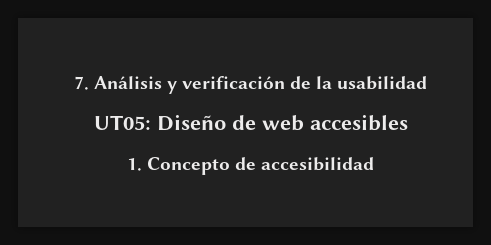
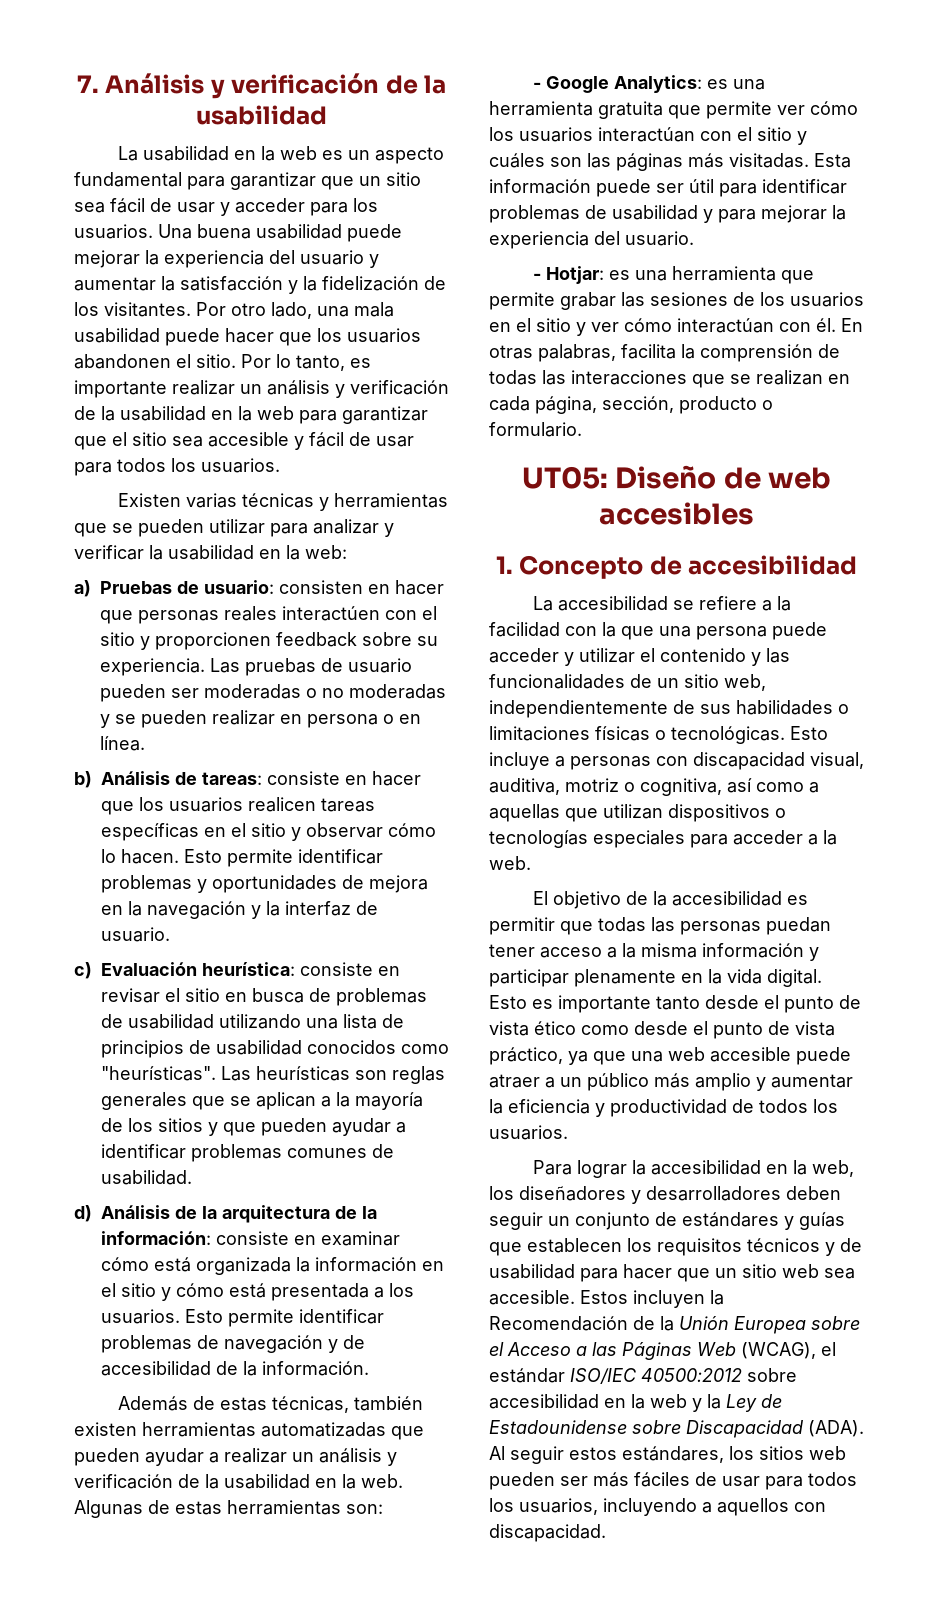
+ La usabilidad en la web es un aspecto fundamental para garantizar que un sitio sea fácil de usar y acceder para los usuarios. Una buena usabilidad puede mejorar la experiencia del usuario y aumentar la satisfacción y la fidelización de los visitantes. Por otro lado, una mala usabilidad puede hacer que los usuarios abandonen el sitio. Por lo tanto, es importante realizar un análisis y verificación de la usabilidad en la web para garantizar que el sitio sea accesible y fácil de usar para todos los usuarios.
+ Existen varias técnicas y herramientas que se pueden utilizar para analizar y verificar la usabilidad en la web:
+ a) Pruebas de usuario: consisten en hacer que personas reales interactúen con el sitio y proporcionen feedback sobre su experiencia. Las pruebas de usuario pueden ser moderadas o no moderadas y se pueden realizar en persona o en línea.
+ b) Análisis de tareas: consiste en hacer que los usuarios realicen tareas específicas en el sitio y observar cómo lo hacen. Esto permite identificar problemas y oportunidades de mejora en la navegación y la interfaz de usuario.
+ c) Evaluación heurística: consiste en revisar el sitio en busca de problemas de usabilidad utilizando una lista de principios de usabilidad conocidos como "heurísticas". Las heurísticas son reglas generales que se aplican a la mayoría de los sitios y que pueden ayudar a identificar problemas comunes de usabilidad.
+ d) Análisis de la arquitectura de la información: consiste en examinar cómo está organizada la información en el sitio y cómo está presentada a los usuarios. Esto permite identificar problemas de navegación y de accesibilidad de la información.
+ Además de estas técnicas, también existen herramientas automatizadas que pueden ayudar a realizar un análisis y verificación de la usabilidad en la web. Algunas de estas herramientas son:
+ - Google Analytics: es una herramienta gratuita que permite ver cómo los usuarios interactúan con el sitio y cuáles son las páginas más visitadas. Esta información puede ser útil para identificar problemas de usabilidad y para mejorar la experiencia del usuario.
+ - Hotjar: es una herramienta que permite grabar las sesiones de los usuarios en el sitio y ver cómo interactúan con él. En otras palabras, facilita la comprensión de todas las interacciones que se realizan en cada página, sección, producto o formulario.
+ La accesibilidad se refiere a la facilidad con la que una persona puede acceder y utilizar el contenido y las funcionalidades de un sitio web, independientemente de sus habilidades o limitaciones físicas o tecnológicas. Esto incluye a personas con discapacidad visual, auditiva, motriz o cognitiva, así como a aquellas que utilizan dispositivos o tecnologías especiales para acceder a la web.
+ El objetivo de la accesibilidad es permitir que todas las personas puedan tener acceso a la misma información y participar plenamente en la vida digital. Esto es importante tanto desde el punto de vista ético como desde el punto de vista práctico, ya que una web accesible puede atraer a un público más amplio y aumentar la eficiencia y productividad de todos los usuarios.
+ Para lograr la accesibilidad en la web, los diseñadores y desarrolladores deben seguir un conjunto de estándares y guías que establecen los requisitos técnicos y de usabilidad para hacer que un sitio web sea accesible. Estos incluyen la Recomendación de la Unión Europea sobre el Acceso a las Páginas Web (WCAG), el estándar ISO/IEC 40500:2012 sobre accesibilidad en la web y la Ley de Estadounidense sobre Discapacidad (ADA). Al seguir estos estándares, los sitios web pueden ser más fáciles de usar para todos los usuarios, incluyendo a aquellos con discapacidad.

